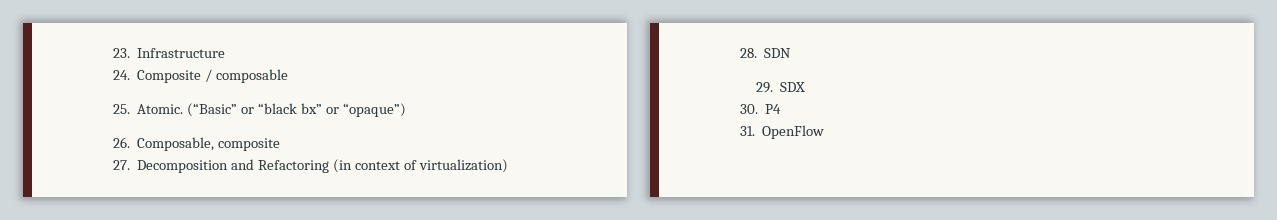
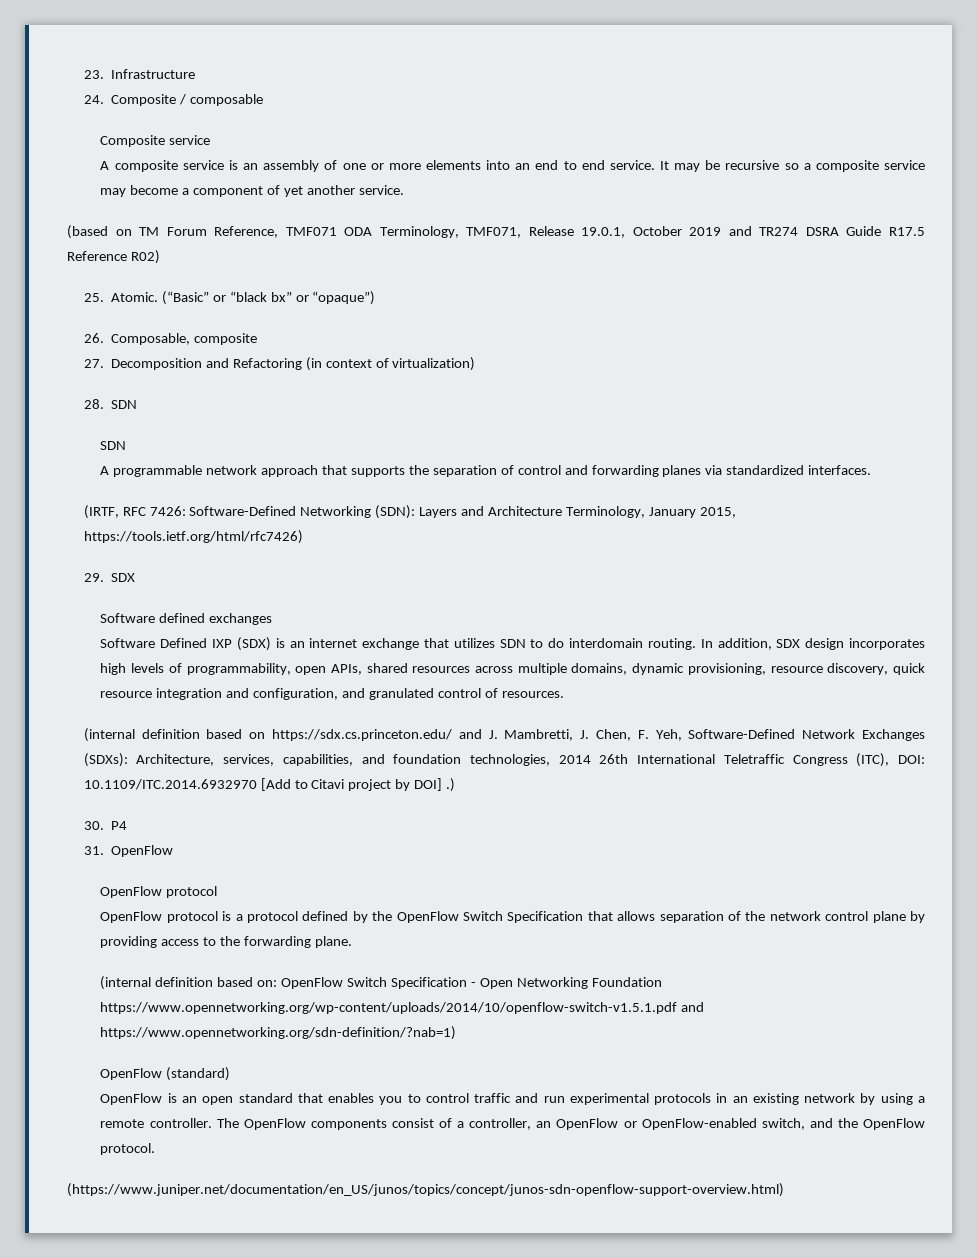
+ Composite service
+ A composite service is an assembly of one or more elements into an end to end service. It may be recursive so a composite service may become a component of yet another service.
+ (based on TM Forum Reference, TMF071 ODA Terminology, TMF071, Release 19.0.1, October 2019 and TR274 DSRA Guide R17.5 Reference R02)
  28. SDN
+ SDN
+ A programmable network approach that supports the separation of control and forwarding planes via standardized interfaces.
+ (IRTF, RFC 7426: Software-Defined Networking (SDN): Layers and Architecture Terminology, January 2015, https://tools.ietf.org/html/rfc7426)
  29. SDX
+ Software defined exchanges
+ Software Defined IXP (SDX) is an internet exchange that utilizes SDN to do interdomain routing. In addition, SDX design incorporates high levels of programmability, open APIs, shared resources across multiple domains, dynamic provisioning, resource discovery, quick resource integration and configuration, and granulated control of resources.
+ (internal definition based on https://sdx.cs.princeton.edu/ and J. Mambretti, J. Chen, F. Yeh, Software-Defined Network Exchanges (SDXs): Architecture, services, capabilities, and foundation technologies, 2014 26th International Teletraffic Congress (ITC), DOI: 10.1109/ITC.2014.6932970 [Add to Citavi project by DOI] .)
  30. P4
  31. OpenFlow
+ OpenFlow protocol
+ OpenFlow protocol is a protocol defined by the OpenFlow Switch Specification that allows separation of the network control plane by providing access to the forwarding plane.
+ (internal definition based on: OpenFlow Switch Specification - Open Networking Foundation https://www.opennetworking.org/wp-content/uploads/2014/10/openflow-switch-v1.5.1.pdf and https://www.opennetworking.org/sdn-definition/?nab=1)
+ OpenFlow (standard)
+ OpenFlow is an open standard that enables you to control traffic and run experimental protocols in an existing network by using a remote controller. The OpenFlow components consist of a controller, an OpenFlow or OpenFlow-enabled switch, and the OpenFlow protocol.
+ (https://www.juniper.net/documentation/en_US/junos/topics/concept/junos-sdn-openflow-support-overview.html)

